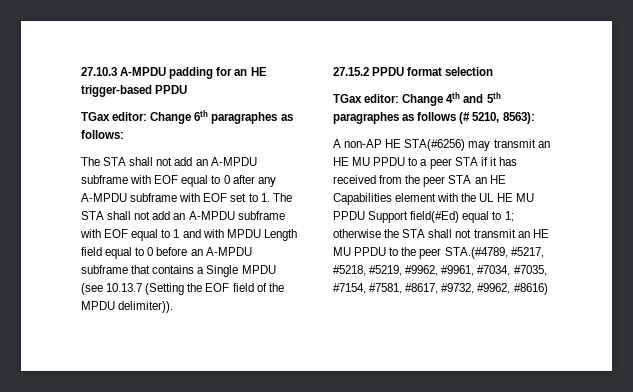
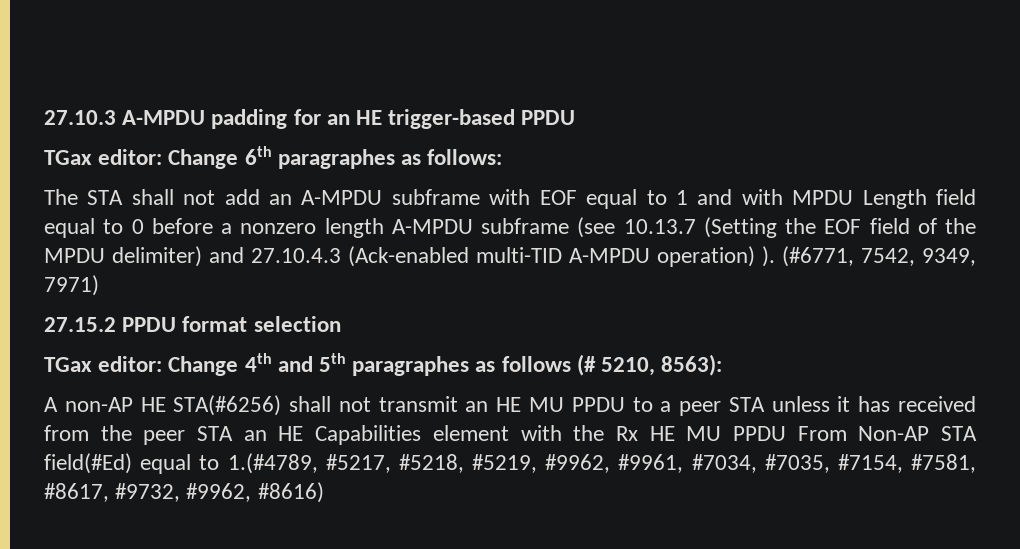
- The STA shall not add an A-MPDU subframe with EOF equal to 0 after any A-MPDU subframe with EOF set to 1. The STA shall not add an A-MPDU subframe with EOF equal to 1 and with MPDU Length field equal to 0 before an A-MPDU subframe that contains a Single MPDU (see 10.13.7 (Setting the EOF field of the MPDU delimiter)).
+ The STA shall not add an A-MPDU subframe with EOF equal to 1 and with MPDU Length field equal to 0 before a nonzero length A-MPDU subframe (see 10.13.7 (Setting the EOF field of the MPDU delimiter) and 27.10.4.3 (Ack-enabled multi-TID A-MPDU operation) ). (#6771, 7542, 9349, 7971)
- A non-AP HE STA(#6256) may transmit an HE MU PPDU to a peer STA if it has received from the peer STA an HE Capabilities element with the UL HE MU PPDU Support field(#Ed) equal to 1; otherwise the STA shall not transmit an HE MU PPDU to the peer STA.(#4789, #5217, #5218, #5219, #9962, #9961, #7034, #7035, #7154, #7581, #8617, #9732, #9962, #8616)
+ A non-AP HE STA(#6256) shall not transmit an HE MU PPDU to a peer STA unless it has received from the peer STA an HE Capabilities element with the Rx HE MU PPDU From Non-AP STA field(#Ed) equal to 1.(#4789, #5217, #5218, #5219, #9962, #9961, #7034, #7035, #7154, #7581, #8617, #9732, #9962, #8616)

